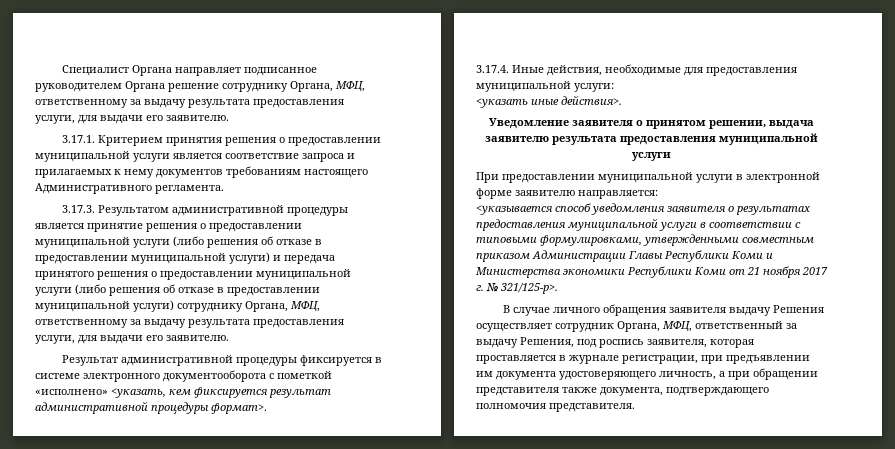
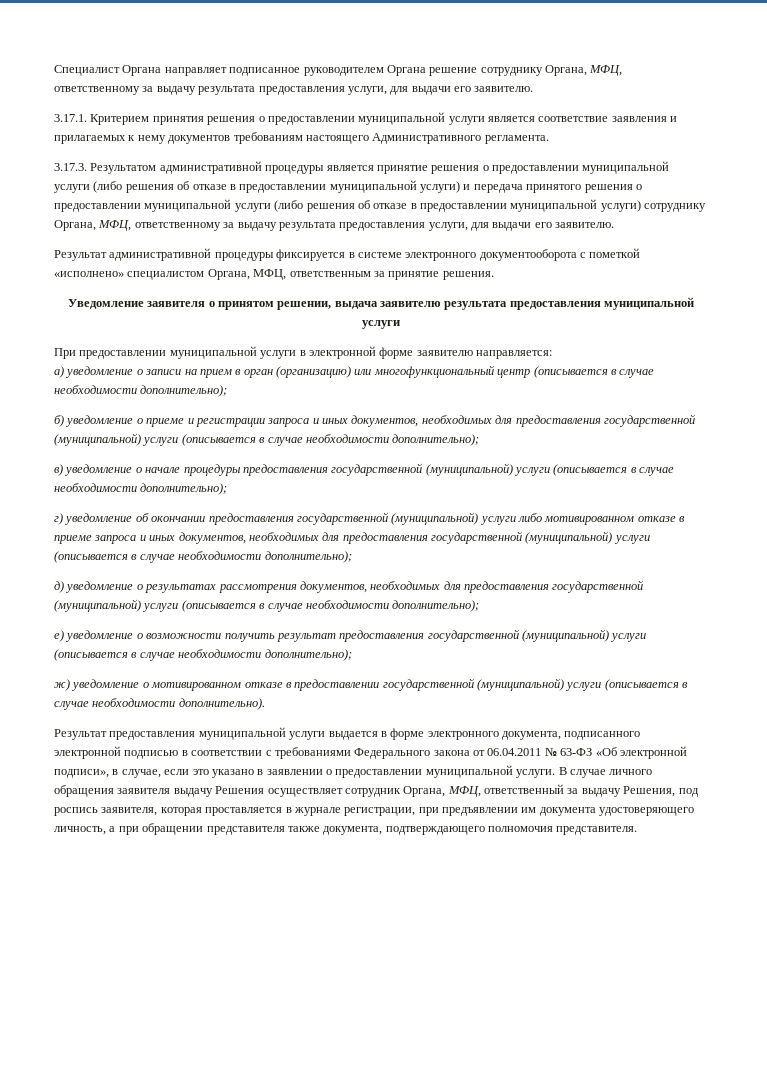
- 3.17.1. Критерием принятия решения о предоставлении муниципальной услуги является соответствие запроса и прилагаемых к нему документов требованиям настоящего Административного регламента.
+ 3.17.1. Критерием принятия решения о предоставлении муниципальной услуги является соответствие заявления и прилагаемых к нему документов требованиям настоящего Административного регламента.
- Результат административной процедуры фиксируется в системе электронного документооборота с пометкой «исполнено» <указать, кем фиксируется результат административной процедуры формат>.
- 3.17.4. Иные действия, необходимые для предоставления муниципальной услуги:
- <указать иные действия>.
+ Результат административной процедуры фиксируется в системе электронного документооборота с пометкой «исполнено» специалистом Органа, МФЦ, ответственным за принятие решения.
- <указывается способ уведомления заявителя о результатах предоставления муниципальной услуги в соответствии с типовыми формулировками, утвержденными совместным приказом Администрации Главы Республики Коми и Министерства экономики Республики Коми от 21 ноября 2017 г. № 321/125-р>.
- В случае личного обращения заявителя выдачу Решения осуществляет сотрудник Органа, МФЦ, ответственный за выдачу Решения, под роспись заявителя, которая проставляется в журнале регистрации, при предъявлении им документа удостоверяющего личность, а при обращении представителя также документа, подтверждающего полномочия представителя.
+ а) уведомление о записи на прием в орган (организацию) или многофункциональный центр (описывается в случае необходимости дополнительно);
+ б) уведомление о приеме и регистрации запроса и иных документов, необходимых для предоставления государственной (муниципальной) услуги (описывается в случае необходимости дополнительно);
+ в) уведомление о начале процедуры предоставления государственной (муниципальной) услуги (описывается в случае необходимости дополнительно);
+ г) уведомление об окончании предоставления государственной (муниципальной) услуги либо мотивированном отказе в приеме запроса и иных документов, необходимых для предоставления государственной (муниципальной) услуги (описывается в случае необходимости дополнительно);
+ д) уведомление о результатах рассмотрения документов, необходимых для предоставления государственной (муниципальной) услуги (описывается в случае необходимости дополнительно);
+ е) уведомление о возможности получить результат предоставления государственной (муниципальной) услуги (описывается в случае необходимости дополнительно);
+ ж) уведомление о мотивированном отказе в предоставлении государственной (муниципальной) услуги (описывается в случае необходимости дополнительно).
+ Результат предоставления муниципальной услуги выдается в форме электронного документа, подписанного электронной подписью в соответствии с требованиями Федерального закона от 06.04.2011 № 63-ФЗ «Об электронной подписи», в случае, если это указано в заявлении о предоставлении муниципальной услуги. В случае личного обращения заявителя выдачу Решения осуществляет сотрудник Органа, МФЦ, ответственный за выдачу Решения, под роспись заявителя, которая проставляется в журнале регистрации, при предъявлении им документа удостоверяющего личность, а при обращении представителя также документа, подтверждающего полномочия представителя.

